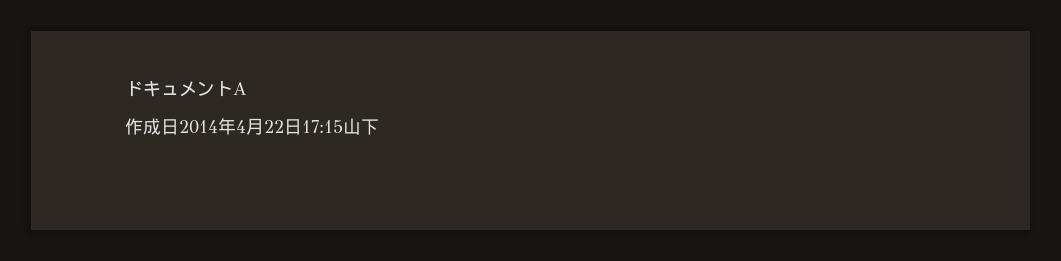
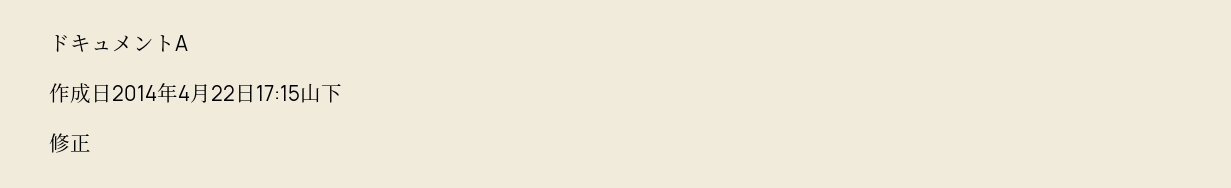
+ 修正

